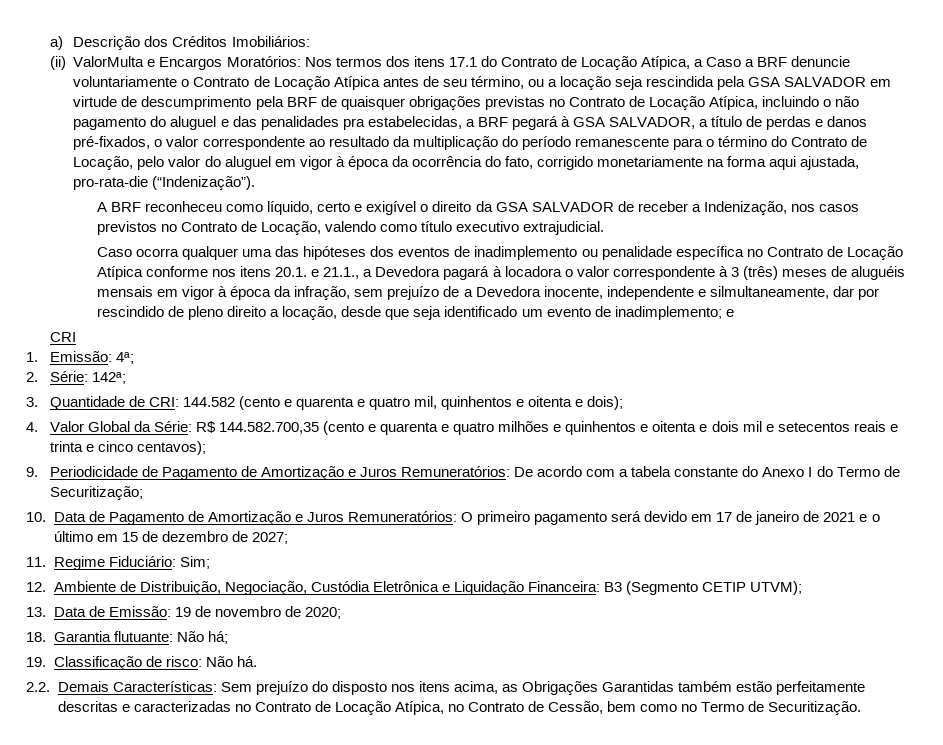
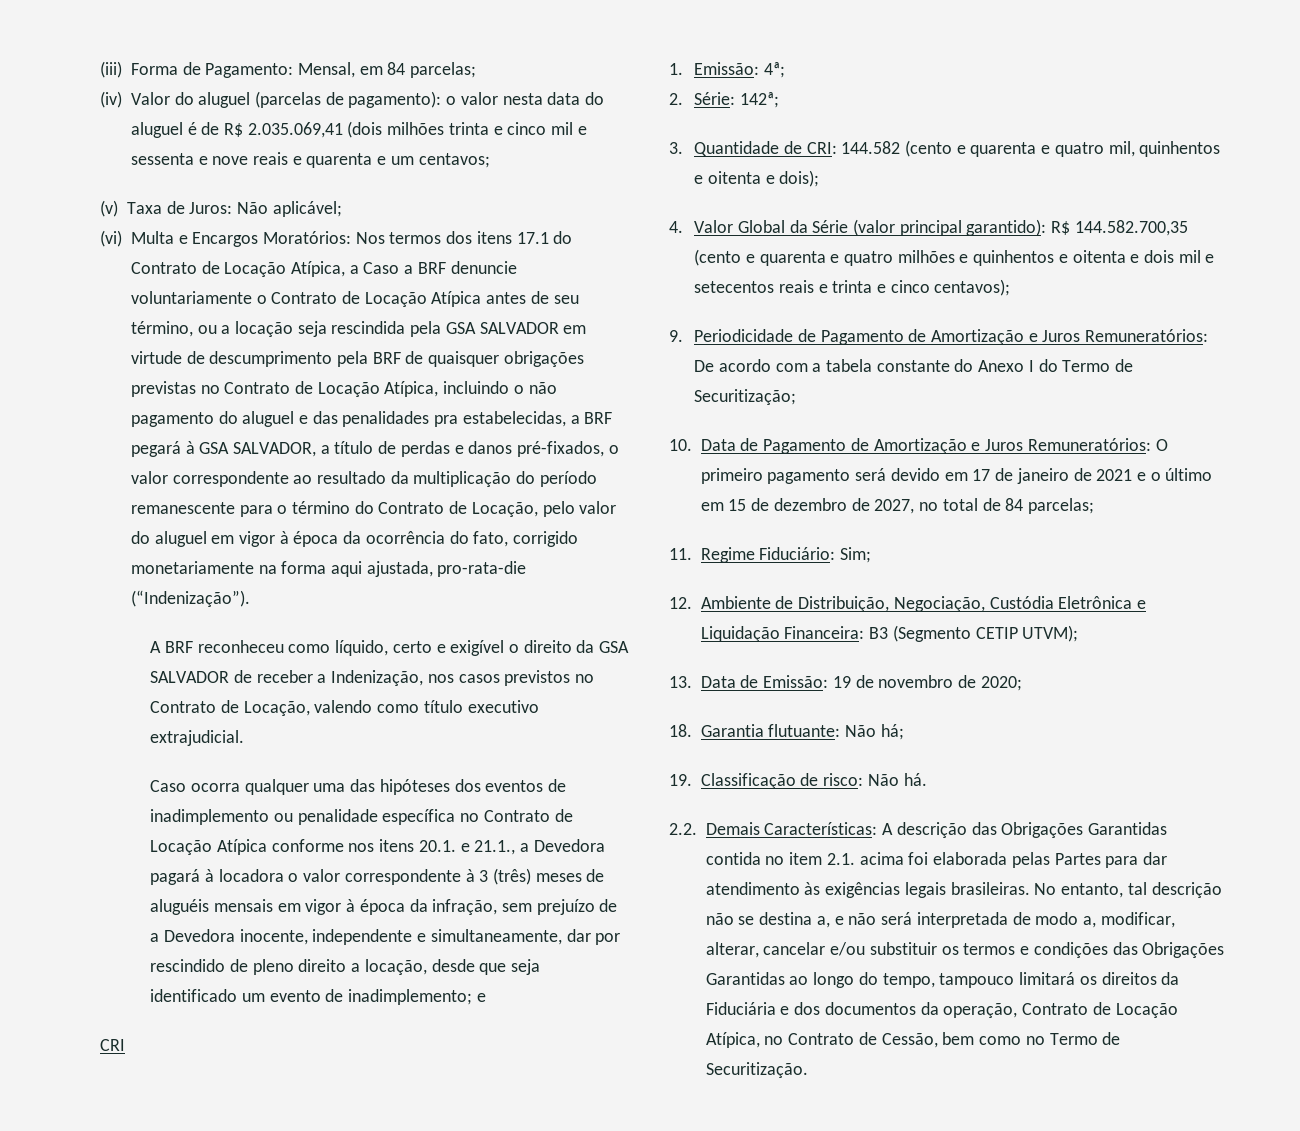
- a) Descrição dos Créditos Imobiliários:
- (ii) ValorMulta e Encargos Moratórios:
+ (iii) Forma de Pagamento: Mensal, em 84 parcelas;
+ (iv) Valor do aluguel (parcelas de pagamento): o valor nesta data do aluguel é de R$ 2.035.069,41 (dois milhões trinta e cinco mil e sessenta e nove reais e quarenta e um centavos;
+ (v) Taxa de Juros: Não aplicável;
+ (vi) Multa e Encargos Moratórios:
- Caso ocorra qualquer uma das hipóteses dos eventos de inadimplemento ou penalidade específica no Contrato de Locação Atípica conforme nos itens 20.1. e 21.1., a Devedora pagará à locadora o valor correspondente à 3 (três) meses de aluguéis mensais em vigor à época da infração, sem prejuízo de a Devedora inocente, independente e silmultaneamente, dar por rescindido de pleno direito a locação, desde que seja identificado um evento de inadimplemento;
+ Caso ocorra qualquer uma das hipóteses dos eventos de inadimplemento ou penalidade específica no Contrato de Locação Atípica conforme nos itens 20.1. e 21.1., a Devedora pagará à locadora o valor correspondente à 3 (três) meses de aluguéis mensais em vigor à época da infração, sem prejuízo de a Devedora inocente, independente e simultaneamente, dar por rescindido de pleno direito a locação, desde que seja identificado um evento de inadimplemento;
- 4. Valor Global da Série: R$ 144.582.700,35 (cento e quarenta e quatro milhões e quinhentos e oitenta e dois mil e setecentos reais e trinta e cinco centavos);
+ 4. Valor Global da Série (valor principal garantido): R$ 144.582.700,35 (cento e quarenta e quatro milhões e quinhentos e oitenta e dois mil e setecentos reais e trinta e cinco centavos);
- 10. Data de Pagamento de Amortização e Juros Remuneratórios: O primeiro pagamento será devido em 17 de janeiro de 2021 e o último em 15 de dezembro de 2027;
+ 10. Data de Pagamento de Amortização e Juros Remuneratórios: O primeiro pagamento será devido em 17 de janeiro de 2021 e o último em 15 de dezembro de 2027, no total de 84 parcelas;
- 2.2. Demais Características: Sem prejuízo do disposto nos itens acima, as Obrigações Garantidas também estão perfeitamente descritas e caracterizadas no Contrato de Locação Atípica, no Contrato de Cessão, bem como no Termo de Securitização.
+ 2.2. Demais Características: A descrição das Obrigações Garantidas contida no item 2.1. acima foi elaborada pelas Partes para dar atendimento às exigências legais brasileiras. No entanto, tal descrição não se destina a, e não será interpretada de modo a, modificar, alterar, cancelar e/ou substituir os termos e condições das Obrigações Garantidas ao longo do tempo, tampouco limitará os direitos da Fiduciária e dos documentos da operação, Contrato de Locação Atípica, no Contrato de Cessão, bem como no Termo de Securitização.

